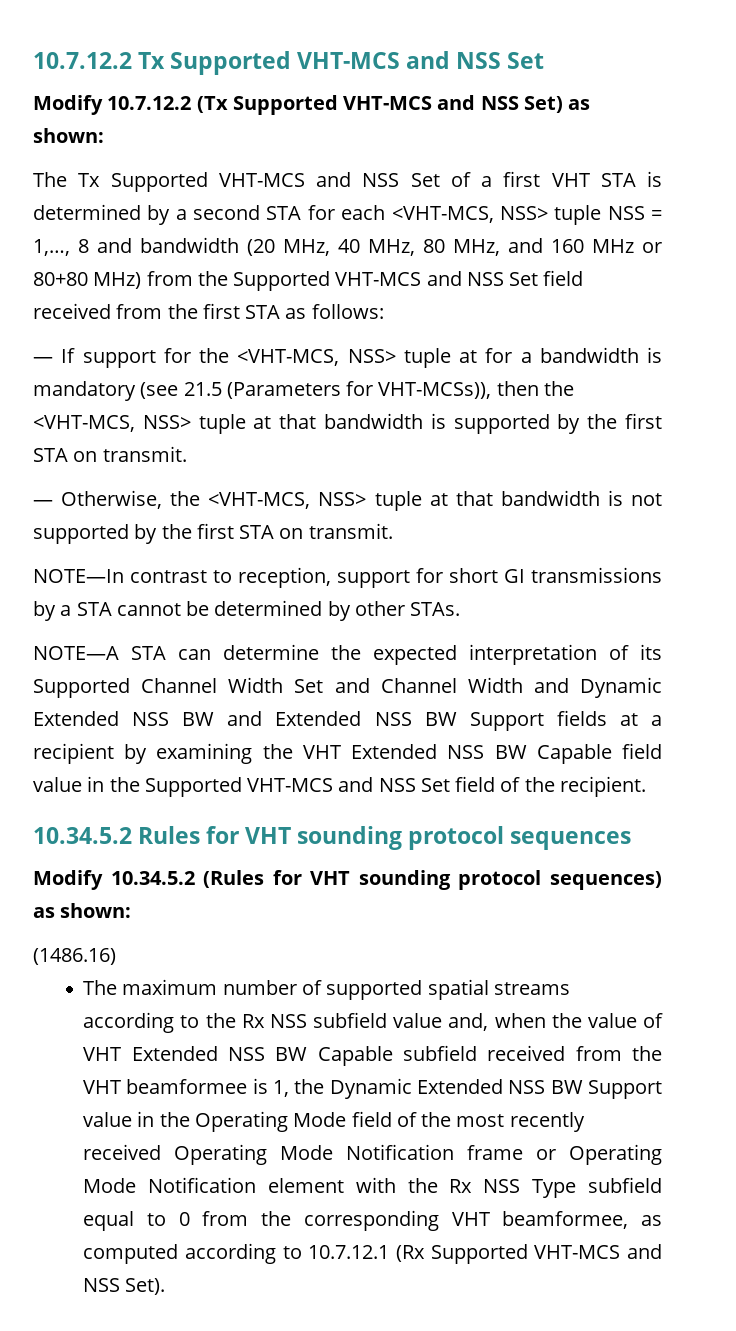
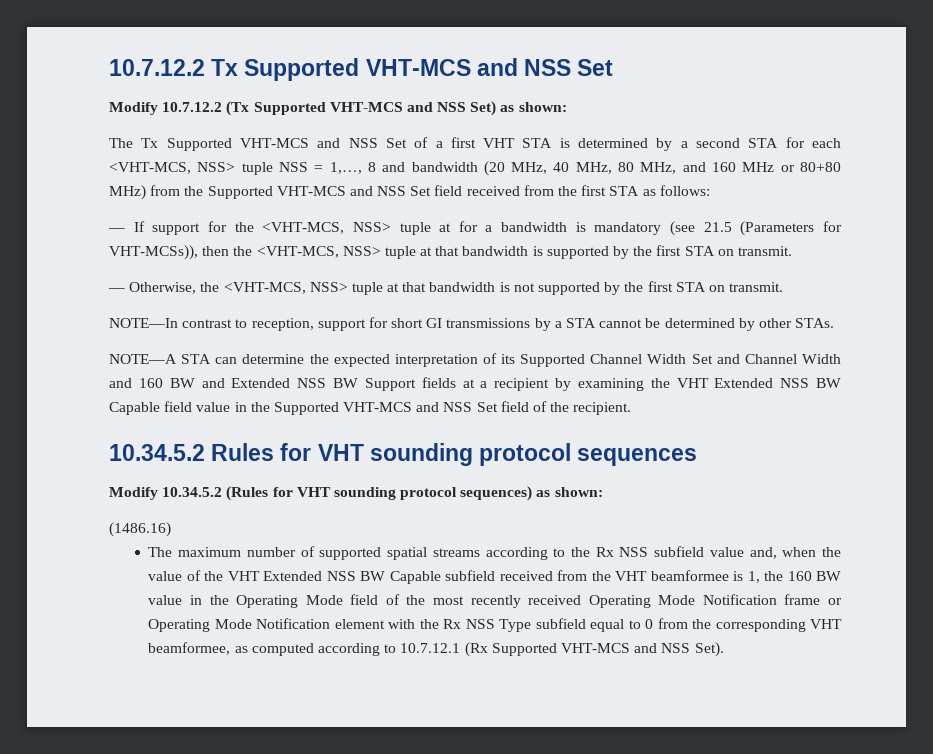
- NOTE—A STA can determine the expected interpretation of its Supported Channel Width Set and Channel Width and Dynamic Extended NSS BW and Extended NSS BW Support fields at a recipient by examining the VHT Extended NSS BW Capable field value in the Supported VHT-MCS and NSS Set field of the recipient.
+ NOTE—A STA can determine the expected interpretation of its Supported Channel Width Set and Channel Width and 160 BW and Extended NSS BW Support fields at a recipient by examining the VHT Extended NSS BW Capable field value in the Supported VHT-MCS and NSS Set field of the recipient.
- The maximum number of supported spatial streams according to the Rx NSS subfield value and, when the value of VHT Extended NSS BW Capable subfield received from the VHT beamformee is 1, the Dynamic Extended NSS BW Support value in the Operating Mode field of the most recently received Operating Mode Notification frame or Operating Mode Notification element with the Rx NSS Type subfield equal to 0 from the corresponding VHT beamformee, as computed according to 10.7.12.1 (Rx Supported VHT-MCS and NSS Set).
+ The maximum number of supported spatial streams according to the Rx NSS subfield value and, when the value of the VHT Extended NSS BW Capable subfield received from the VHT beamformee is 1, the 160 BW value in the Operating Mode field of the most recently received Operating Mode Notification frame or Operating Mode Notification element with the Rx NSS Type subfield equal to 0 from the corresponding VHT beamformee, as computed according to 10.7.12.1 (Rx Supported VHT-MCS and NSS Set).

